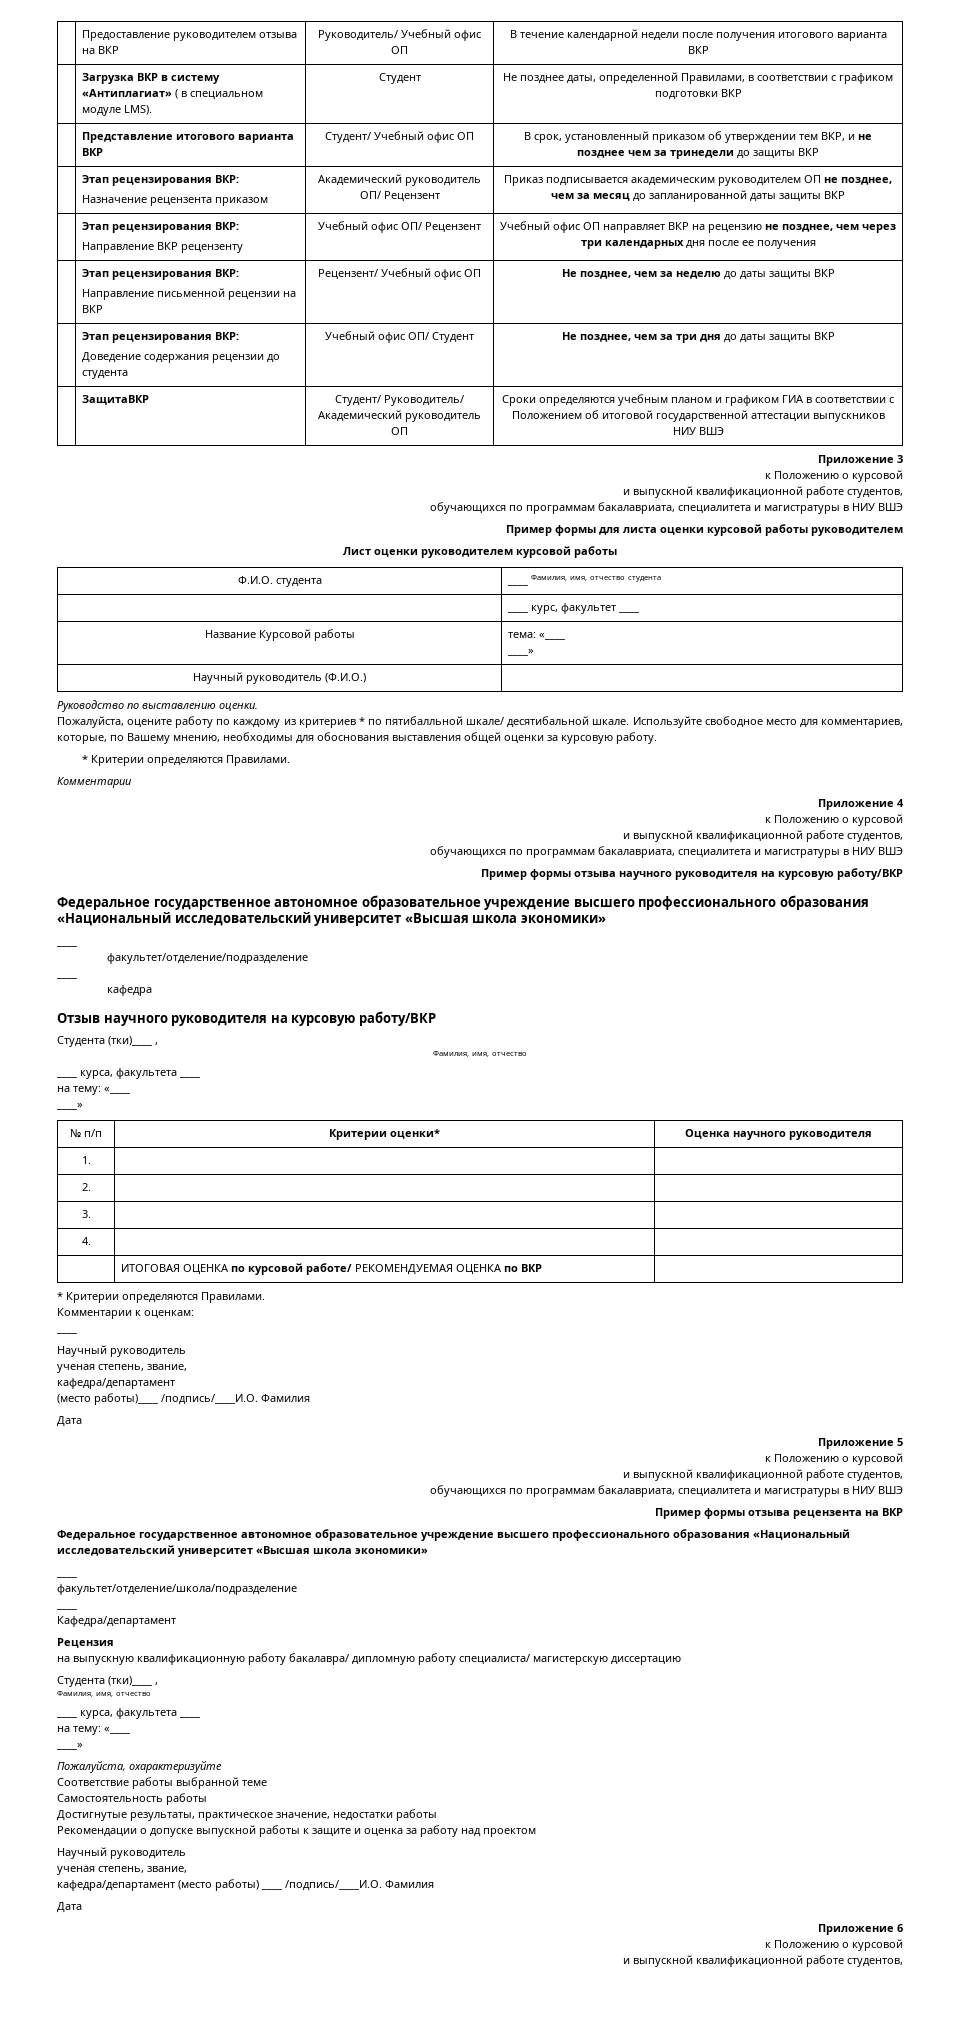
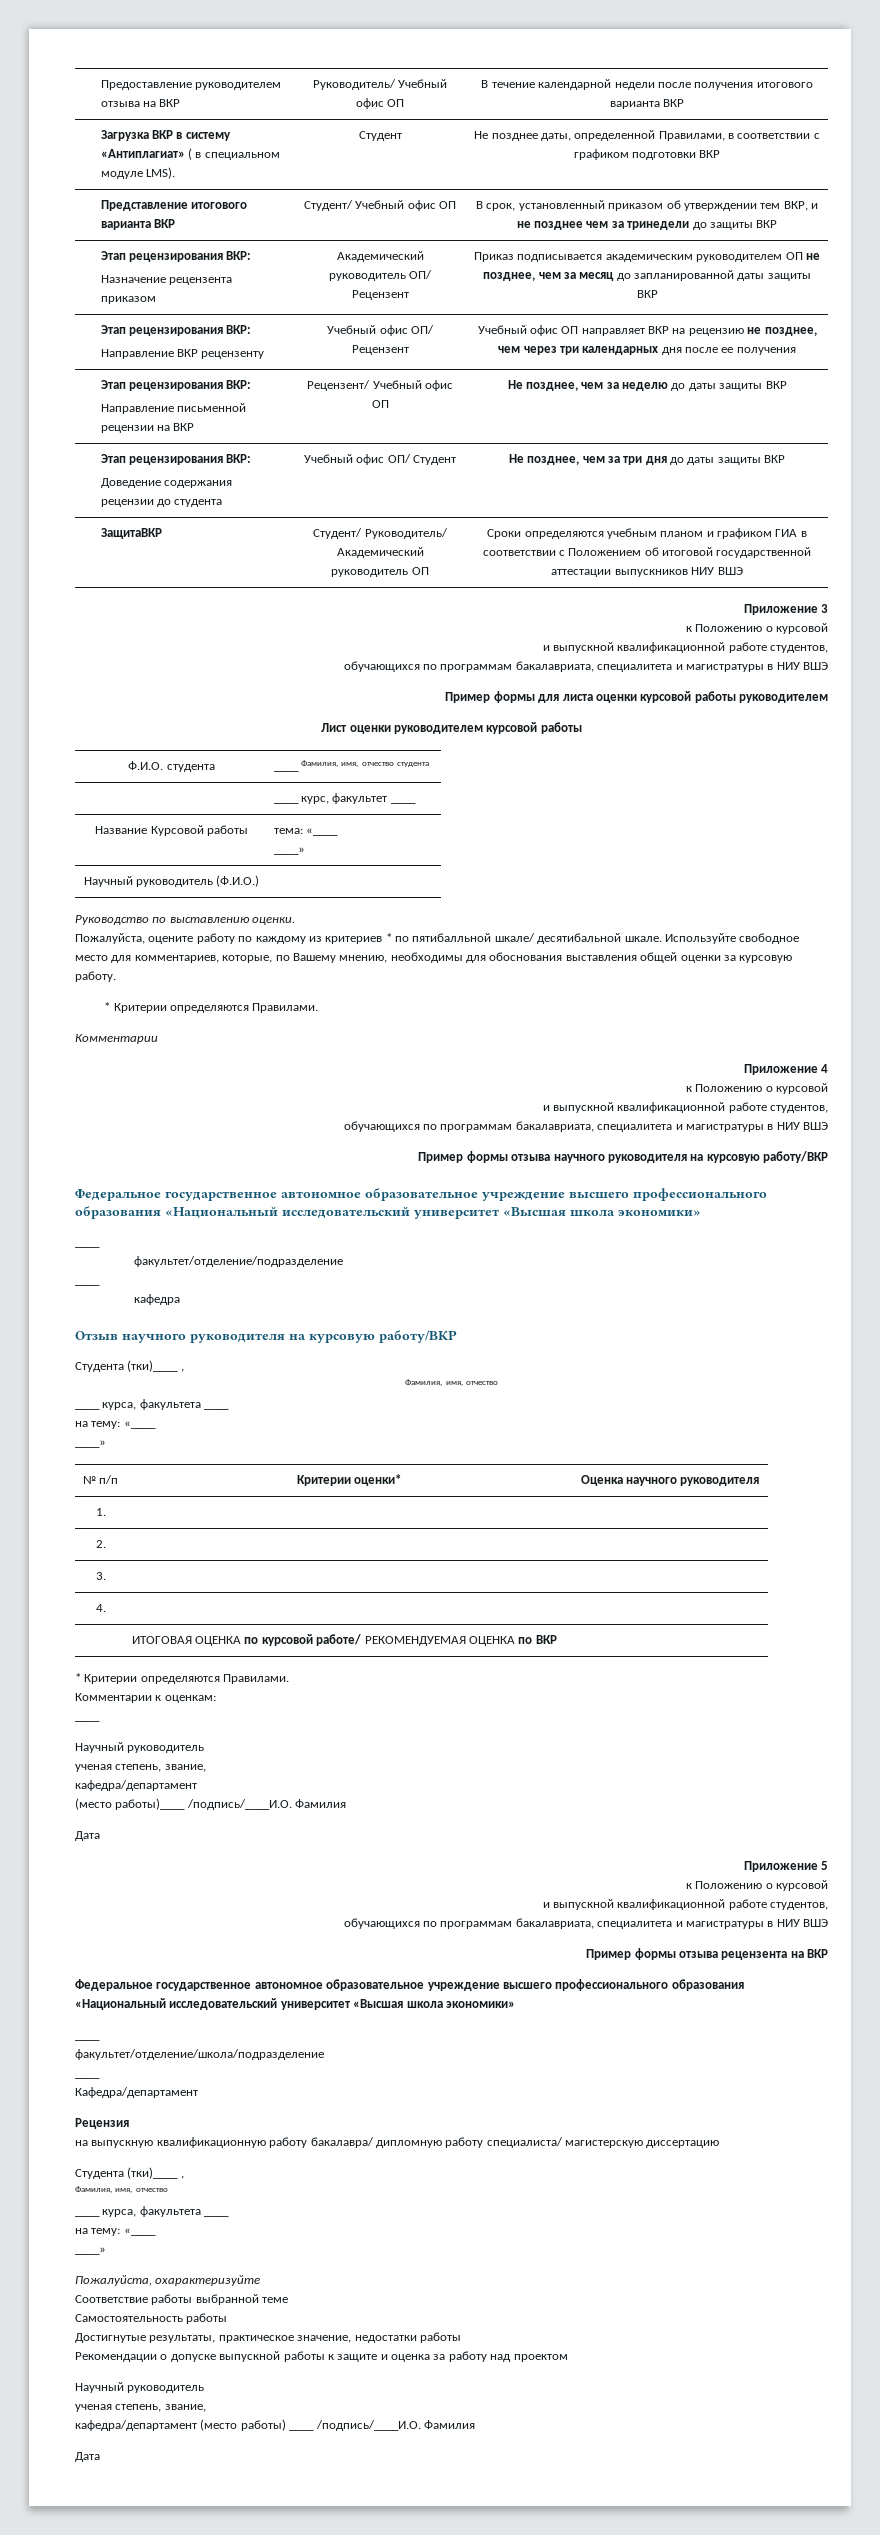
- Приложение 6
- к Положению о курсовой
- и выпускной квалификационной работе студентов,

